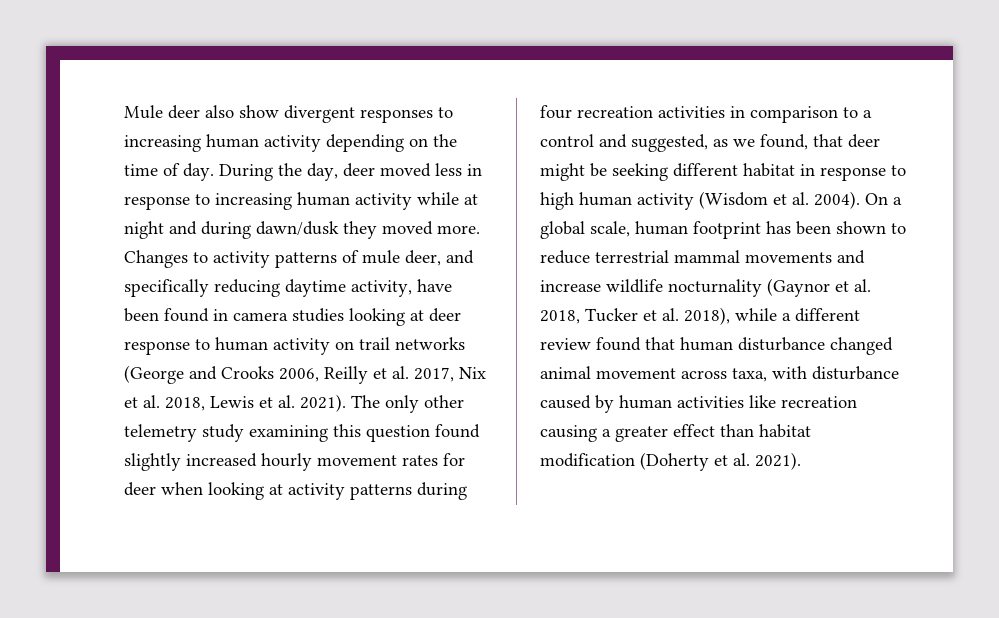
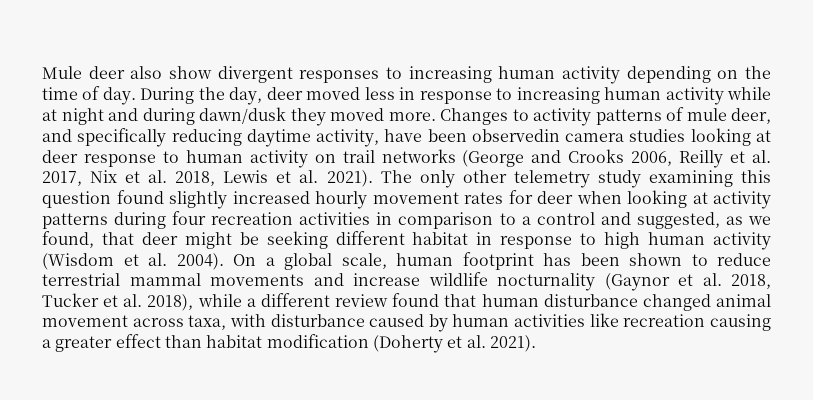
- Changes to activity patterns of mule deer, and specifically reducing daytime activity, have been found in camera studies looking at deer response to human activity on trail networks (George and Crooks 2006, Reilly et al. 2017, Nix et al. 2018, Lewis et al. 2021).
+ Changes to activity patterns of mule deer, and specifically reducing daytime activity, have been observedin camera studies looking at deer response to human activity on trail networks (George and Crooks 2006, Reilly et al. 2017, Nix et al. 2018, Lewis et al. 2021).

